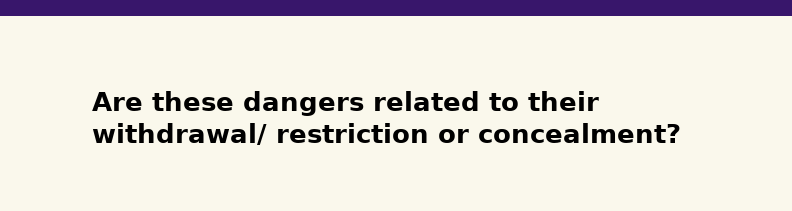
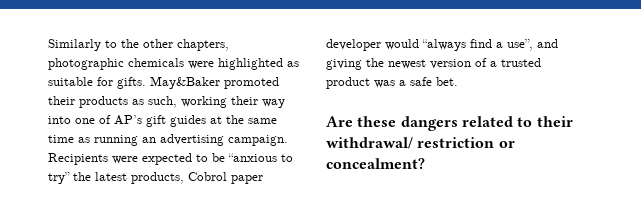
+ Similarly to the other chapters, photographic chemicals were highlighted as suitable for gifts. May&Baker promoted their products as such, working their way into one of AP’s gift guides at the same time as running an advertising campaign. Recipients were expected to be “anxious to try” the latest products, Cobrol paper developer would “always find a use”, and giving the newest version of a trusted product was a safe bet.

